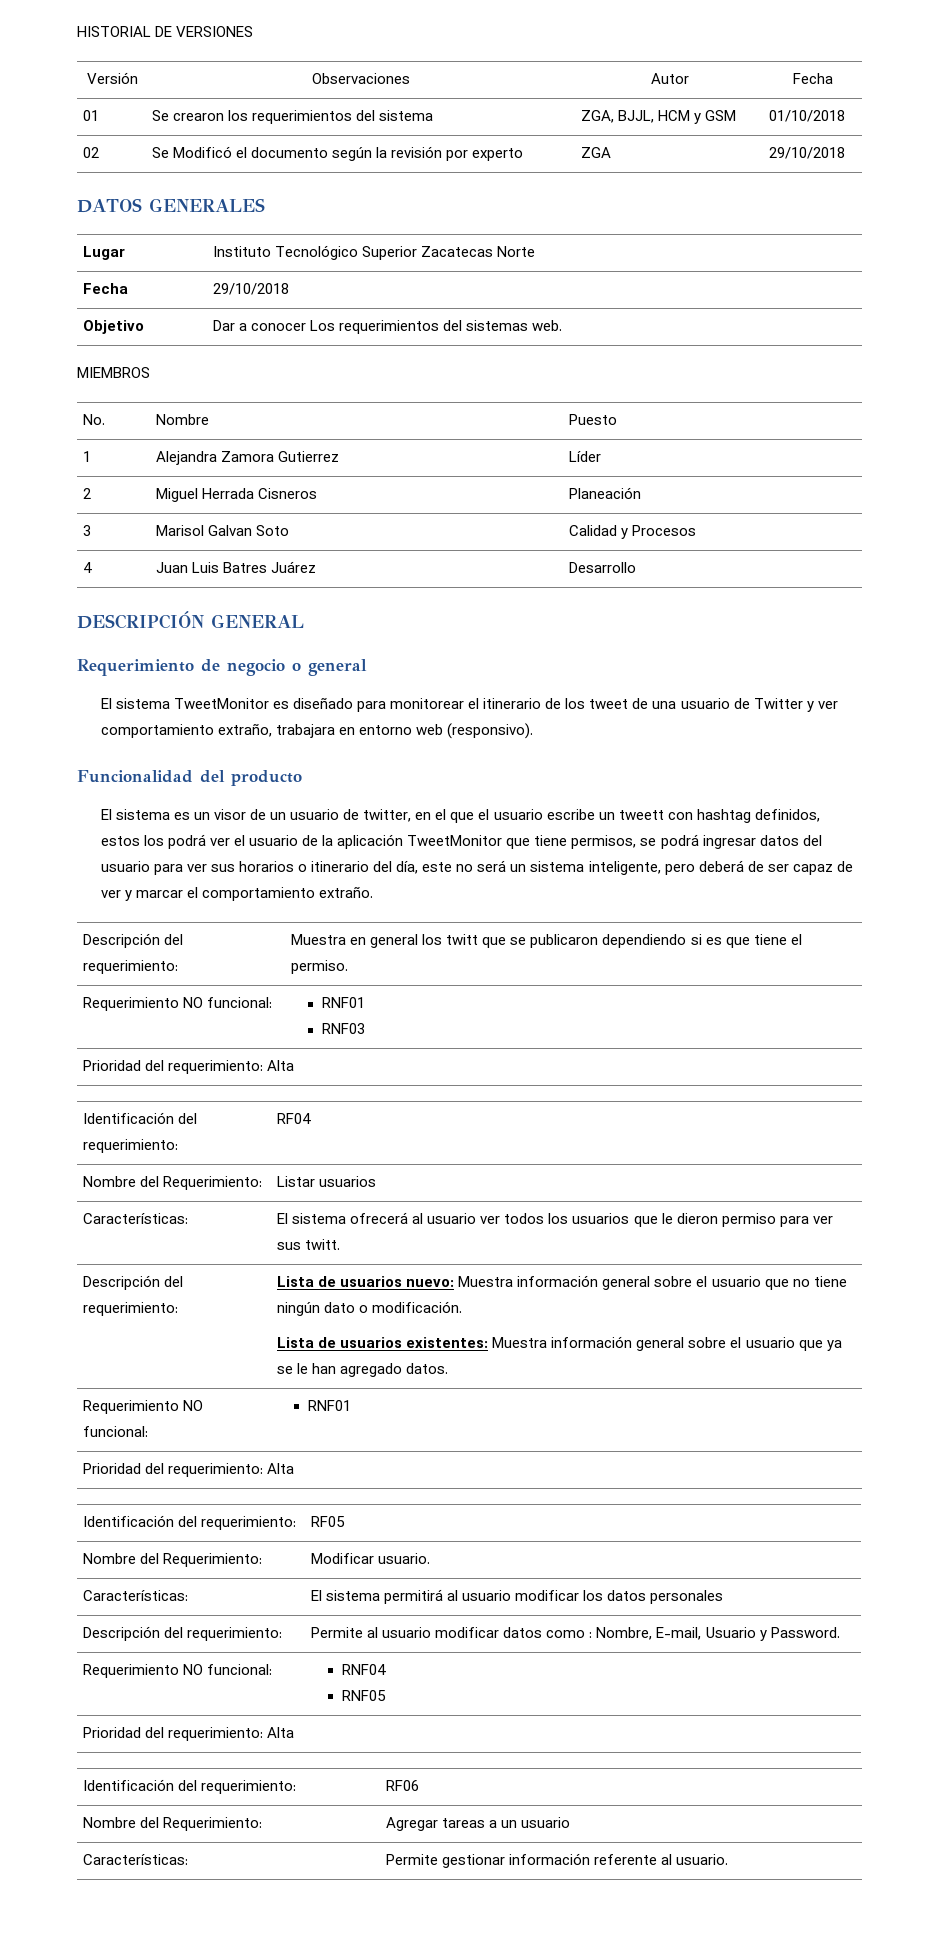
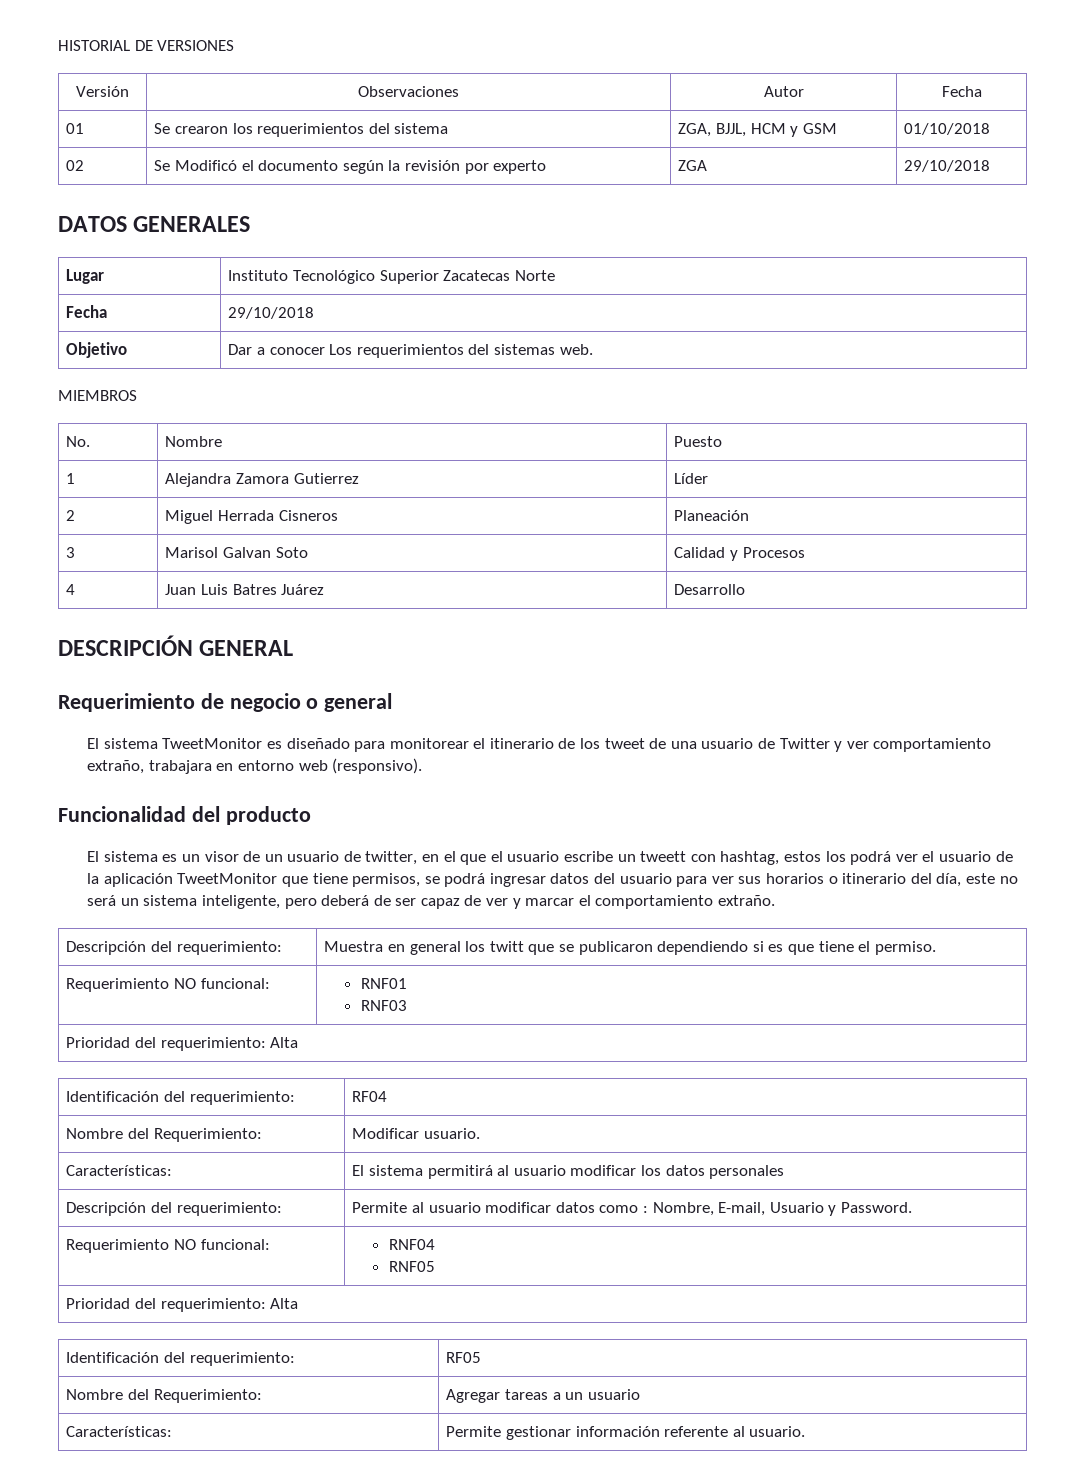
- El sistema es un visor de un usuario de twitter, en el que el usuario escribe un tweett con hashtag definidos, estos los podrá ver el usuario de la aplicación TweetMonitor que tiene permisos, se podrá ingresar datos del usuario para ver sus horarios o itinerario del día, este no será un sistema inteligente, pero deberá de ser capaz de ver y marcar el comportamiento extraño.
+ El sistema es un visor de un usuario de twitter, en el que el usuario escribe un tweett con hashtag, estos los podrá ver el usuario de la aplicación TweetMonitor que tiene permisos, se podrá ingresar datos del usuario para ver sus horarios o itinerario del día, este no será un sistema inteligente, pero deberá de ser capaz de ver y marcar el comportamiento extraño.
- Nombre del Requerimiento: | Listar usuarios
- Características: | El sistema ofrecerá al usuario ver todos los usuarios que le dieron permiso para ver sus twitt.
- Descripción del requerimiento: | Lista de usuarios nuevo: Muestra información general sobre el usuario que no tiene ningún dato o modificación.
- Lista de usuarios existentes: Muestra información general sobre el usuario que ya se le han agregado datos.
- Requerimiento NO funcional: | RNF01
- Prioridad del requerimiento: Alta
- Identificación del requerimiento: | RF05
- Identificación del requerimiento: | RF06
+ Identificación del requerimiento: | RF05

